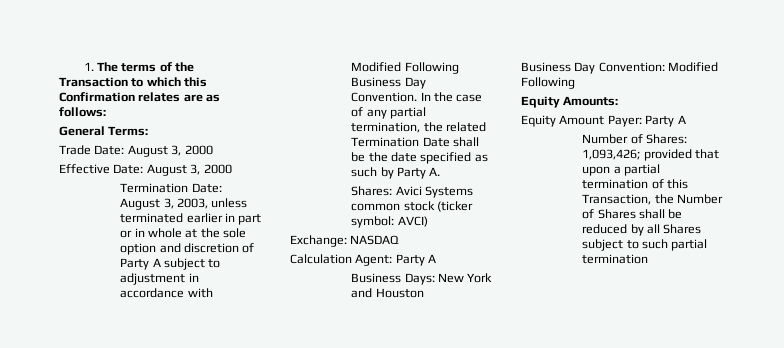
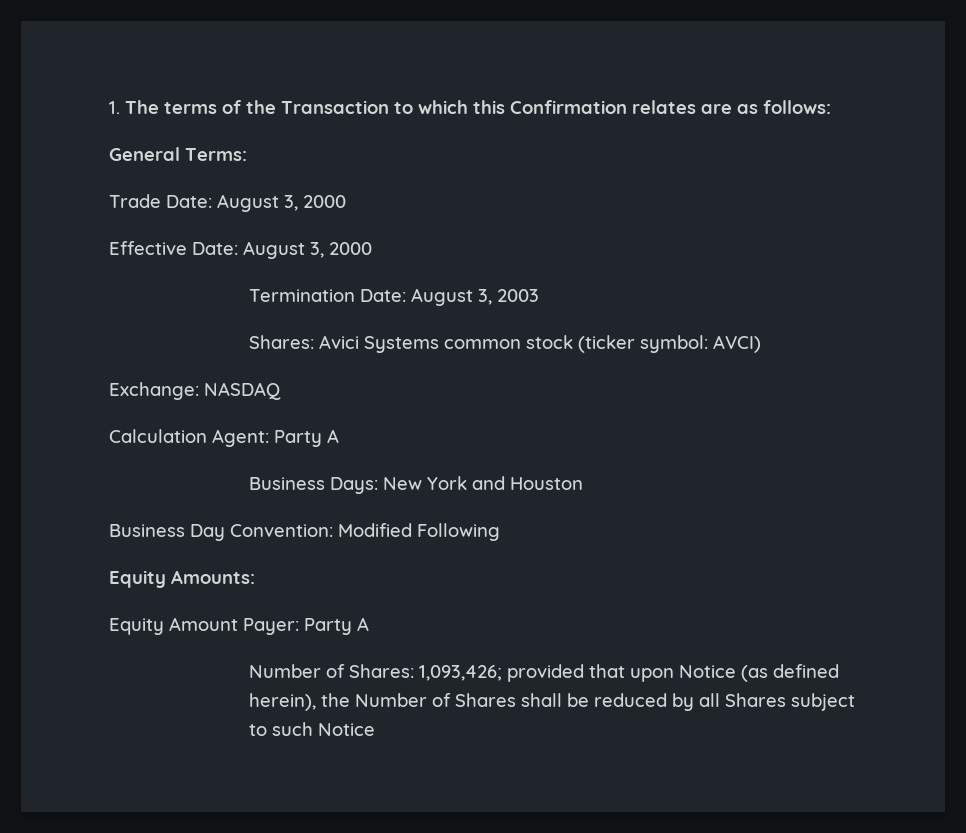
- Termination Date: August 3, 2003, unless terminated earlier in part or in whole at the sole option and discretion of Party A subject to adjustment in accordance with Modified Following Business Day Convention. In the case of any partial termination, the related Termination Date shall be the date specified as such by Party A.
+ Termination Date: August 3, 2003
- Number of Shares: 1,093,426; provided that upon a partial termination of this Transaction, the Number of Shares shall be reduced by all Shares subject to such partial termination
+ Number of Shares: 1,093,426; provided that upon Notice (as defined herein), the Number of Shares shall be reduced by all Shares subject to such Notice

